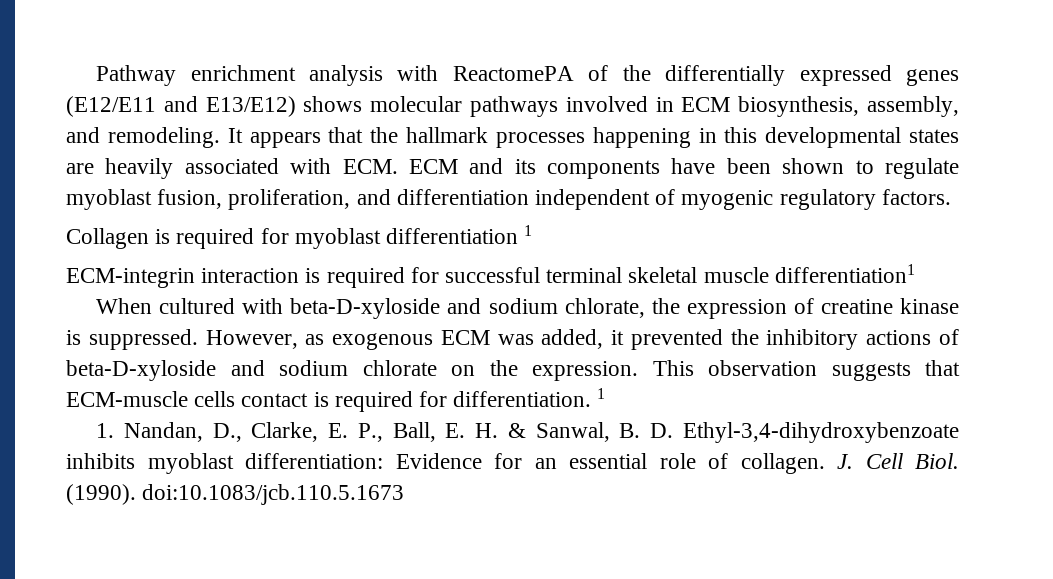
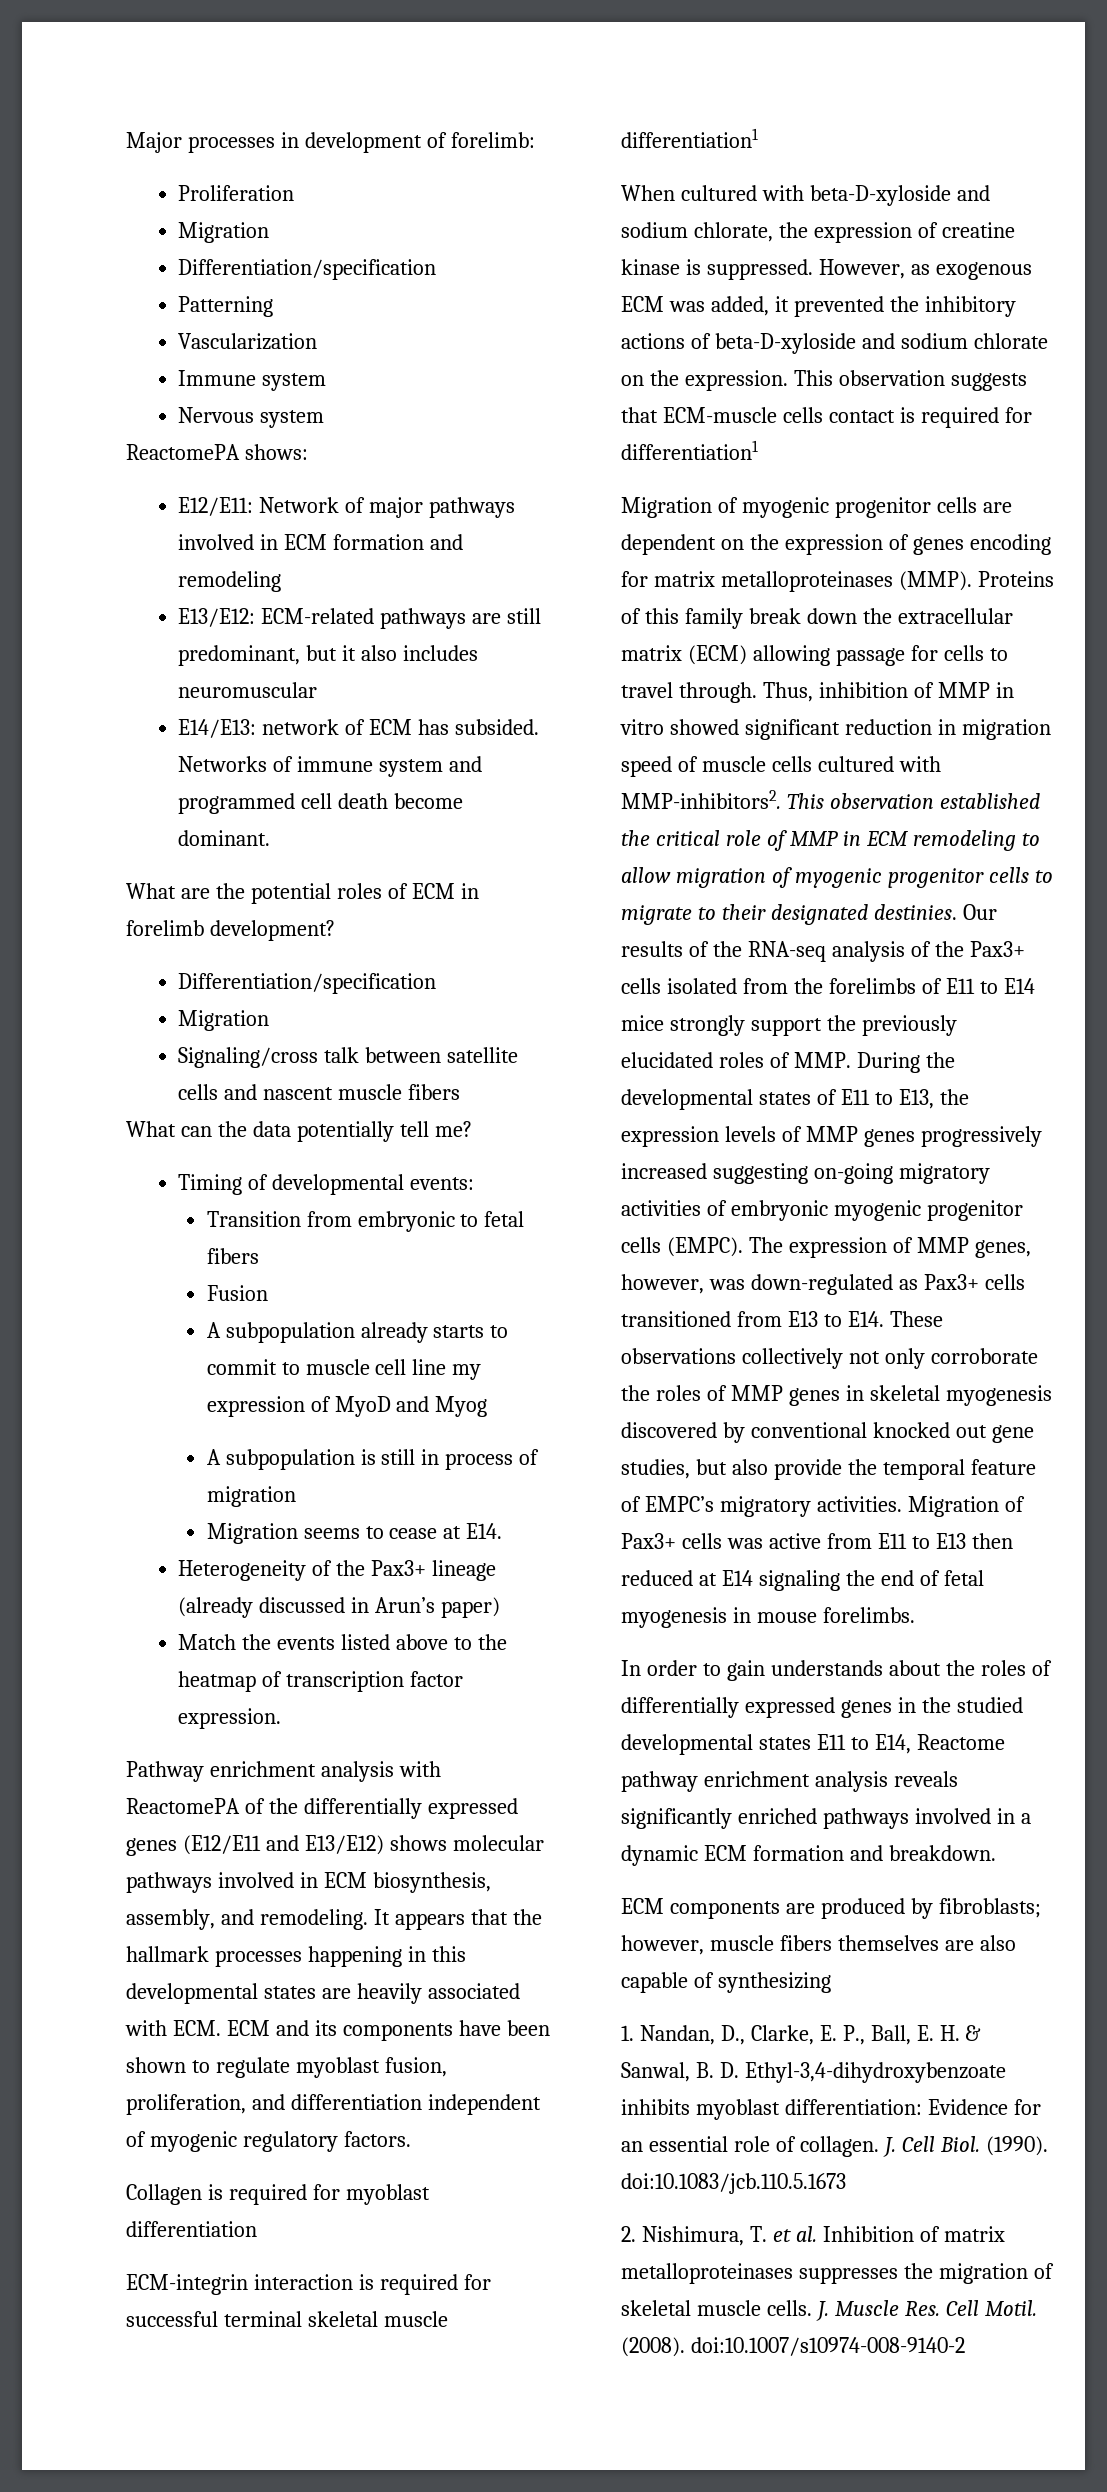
+ Major processes in development of forelimb:
+ Proliferation
+ Migration
+ Differentiation/specification
+ Patterning
+ Vascularization
+ Immune system
+ Nervous system
+ ReactomePA shows:
+ E12/E11: Network of major pathways involved in ECM formation and remodeling
+ E13/E12: ECM-related pathways are still predominant, but it also includes neuromuscular
+ E14/E13: network of ECM has subsided. Networks of immune system and programmed cell death become dominant.
+ What are the potential roles of ECM in forelimb development?
+ Differentiation/specification
+ Migration
+ Signaling/cross talk between satellite cells and nascent muscle fibers
+ What can the data potentially tell me?
+ Timing of developmental events:
+ Transition from embryonic to fetal fibers
+ Fusion
+ A subpopulation already starts to commit to muscle cell line my expression of MyoD and Myog
+ A subpopulation is still in process of migration
+ Migration seems to cease at E14.
+ Heterogeneity of the Pax3+ lineage (already discussed in Arun’s paper)
+ Match the events listed above to the heatmap of transcription factor expression.
- Collagen is required for myoblast differentiation 1
+ Collagen is required for myoblast differentiation
- This observation suggests that ECM-muscle cells contact is required for differentiation. 1
+ This observation suggests that ECM-muscle cells contact is required for differentiation1
+ Migration of myogenic progenitor cells are dependent on the expression of genes encoding for matrix metalloproteinases (MMP). Proteins of this family break down the extracellular matrix (ECM) allowing passage for cells to travel through. Thus, inhibition of MMP in vitro showed significant reduction in migration speed of muscle cells cultured with MMP-inhibitors2. This observation established the critical role of MMP in ECM remodeling to allow migration of myogenic progenitor cells to migrate to their designated destinies. Our results of the RNA-seq analysis of the Pax3+ cells isolated from the forelimbs of E11 to E14 mice strongly support the previously elucidated roles of MMP. During the developmental states of E11 to E13, the expression levels of MMP genes progressively increased suggesting on-going migratory activities of embryonic myogenic progenitor cells (EMPC). The expression of MMP genes, however, was down-regulated as Pax3+ cells transitioned from E13 to E14. These observations collectively not only corroborate the roles of MMP genes in skeletal myogenesis discovered by conventional knocked out gene studies, but also provide the temporal feature of EMPC’s migratory activities. Migration of Pax3+ cells was active from E11 to E13 then reduced at E14 signaling the end of fetal myogenesis in mouse forelimbs.
+ In order to gain understands about the roles of differentially expressed genes in the studied developmental states E11 to E14, Reactome pathway enrichment analysis reveals significantly enriched pathways involved in a dynamic ECM formation and breakdown.
+ ECM components are produced by fibroblasts; however, muscle fibers themselves are also capable of synthesizing
+ 2. Nishimura, T. et al. Inhibition of matrix metalloproteinases suppresses the migration of skeletal muscle cells. J. Muscle Res. Cell Motil. (2008). doi:10.1007/s10974-008-9140-2

